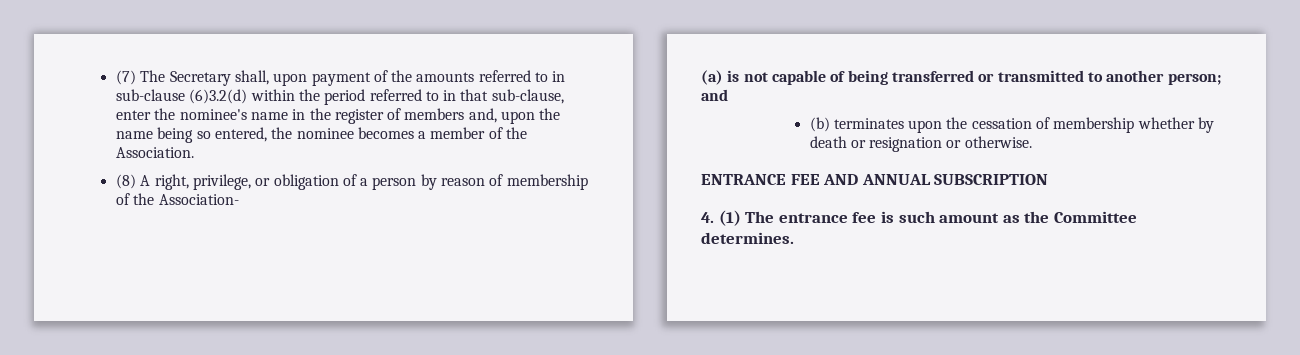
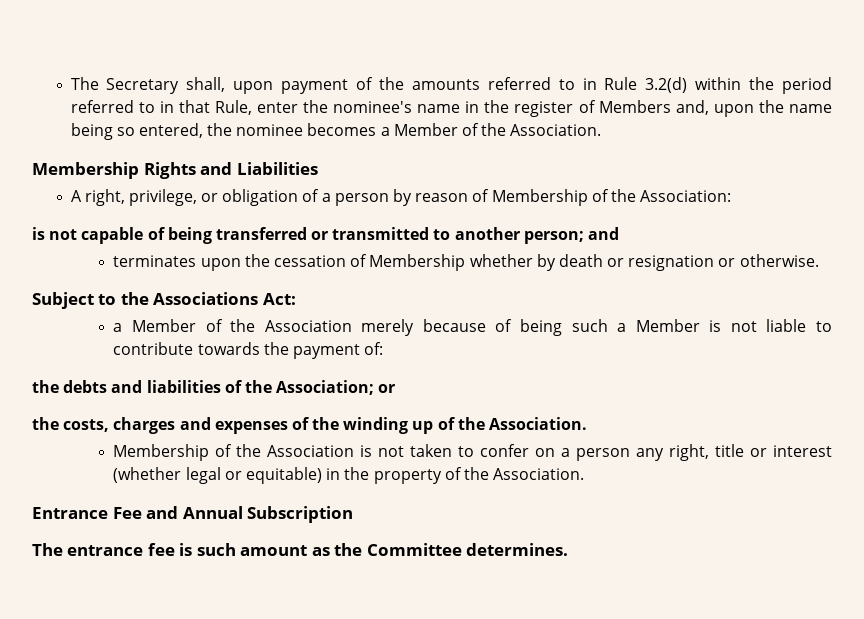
- (7) The Secretary shall, upon payment of the amounts referred to in sub-clause (6)3.2(d) within the period referred to in that sub-clause, enter the nominee's name in the register of members and, upon the name being so entered, the nominee becomes a member of the Association.
- (8) A right, privilege, or obligation of a person by reason of membership of the Association-
- (a) is not capable of being transferred or transmitted to another person; and
+ The Secretary shall, upon payment of the amounts referred to in Rule 3.2(d) within the period referred to in that Rule, enter the nominee's name in the register of Members and, upon the name being so entered, the nominee becomes a Member of the Association.
+ Membership Rights and Liabilities
+ A right, privilege, or obligation of a person by reason of Membership of the Association:
+ is not capable of being transferred or transmitted to another person; and
- (b) terminates upon the cessation of membership whether by death or resignation or otherwise.
+ terminates upon the cessation of Membership whether by death or resignation or otherwise.
- ENTRANCE FEE AND ANNUAL SUBSCRIPTION
- 4. (1) The entrance fee is such amount as the Committee determines.
+ Subject to the Associations Act:
+ a Member of the Association merely because of being such a Member is not liable to contribute towards the payment of:
+ the debts and liabilities of the Association; or
+ the costs, charges and expenses of the winding up of the Association.
+ Membership of the Association is not taken to confer on a person any right, title or interest (whether legal or equitable) in the property of the Association.
+ Entrance Fee and Annual Subscription
+ The entrance fee is such amount as the Committee determines.

